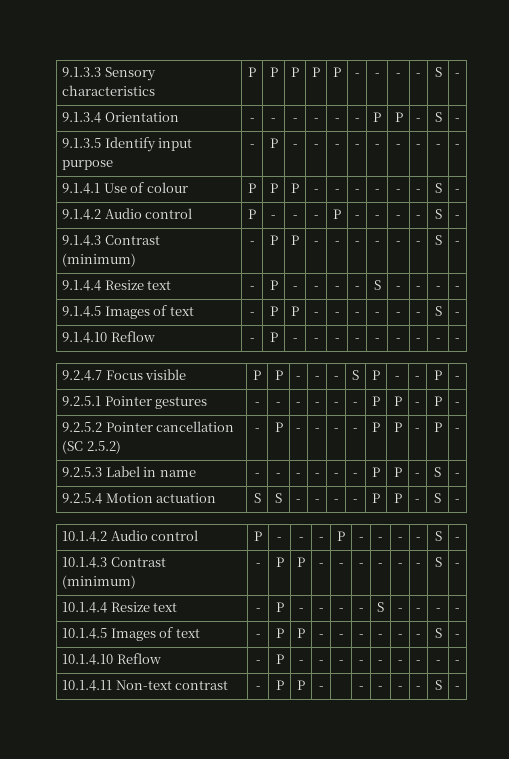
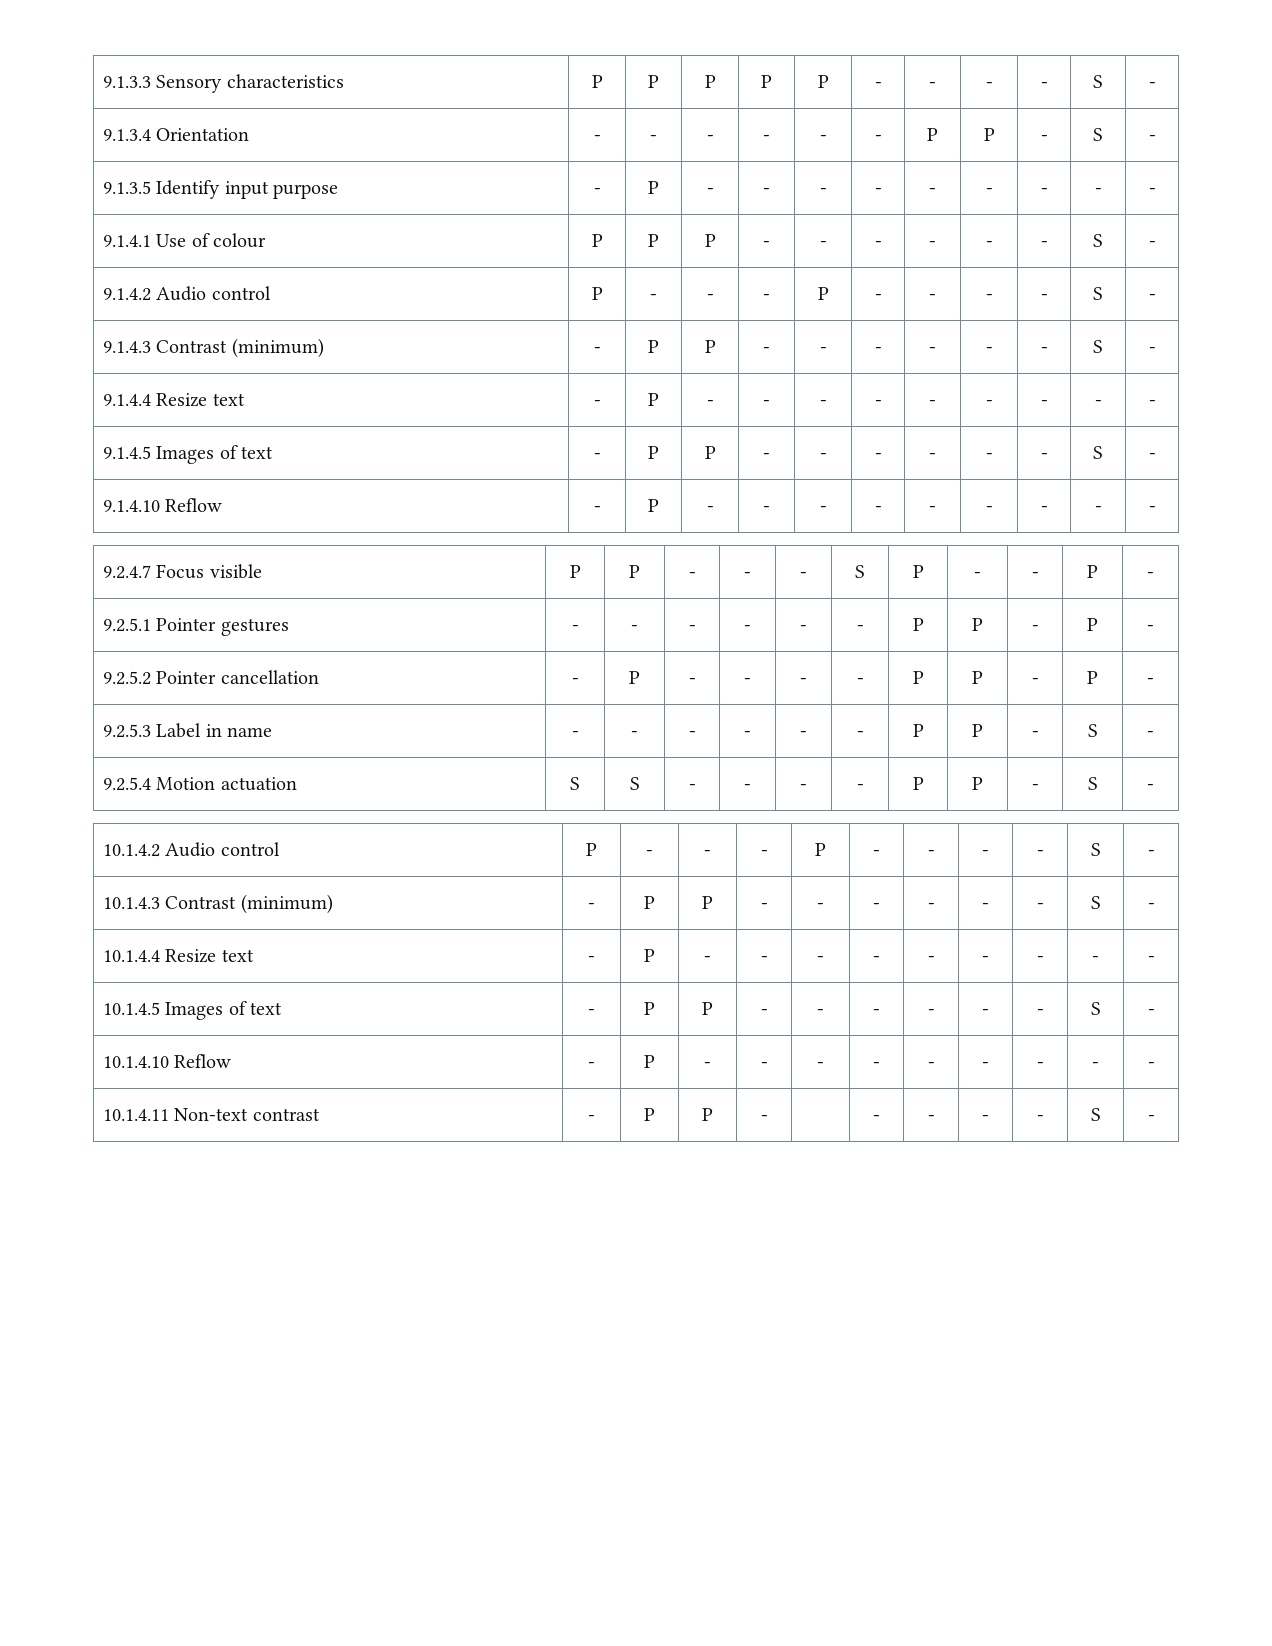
- 9.1.4.4 Resize text | - | P | - | - | - | - | S | - | - | - | -
+ 9.1.4.4 Resize text | - | P | - | - | - | - | - | - | - | - | -
- 9.2.5.2 Pointer cancellation (SC 2.5.2) | - | P | - | - | - | - | P | P | - | P | -
+ 9.2.5.2 Pointer cancellation | - | P | - | - | - | - | P | P | - | P | -
- 10.1.4.4 Resize text | - | P | - | - | - | - | S | - | - | - | -
+ 10.1.4.4 Resize text | - | P | - | - | - | - | - | - | - | - | -

